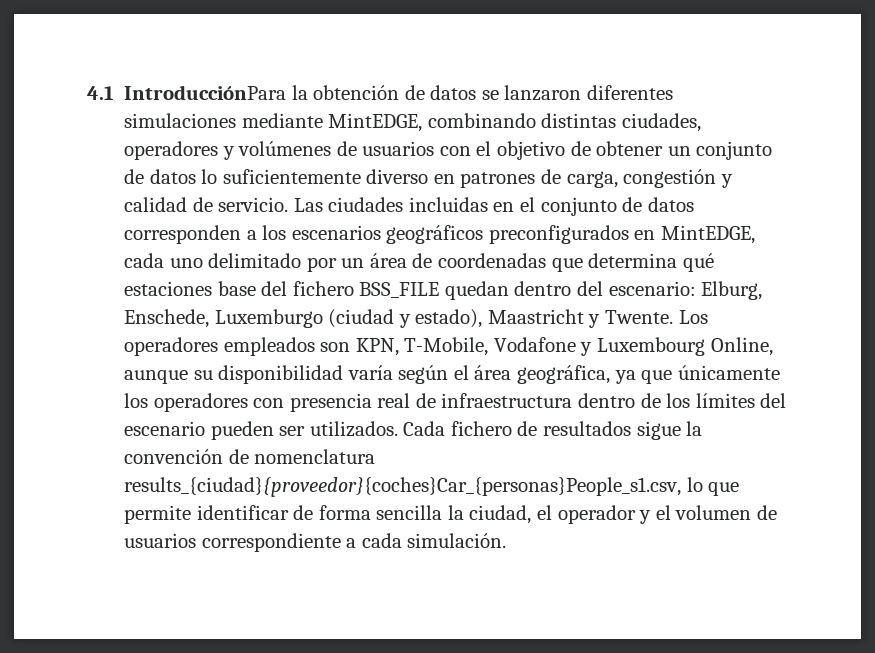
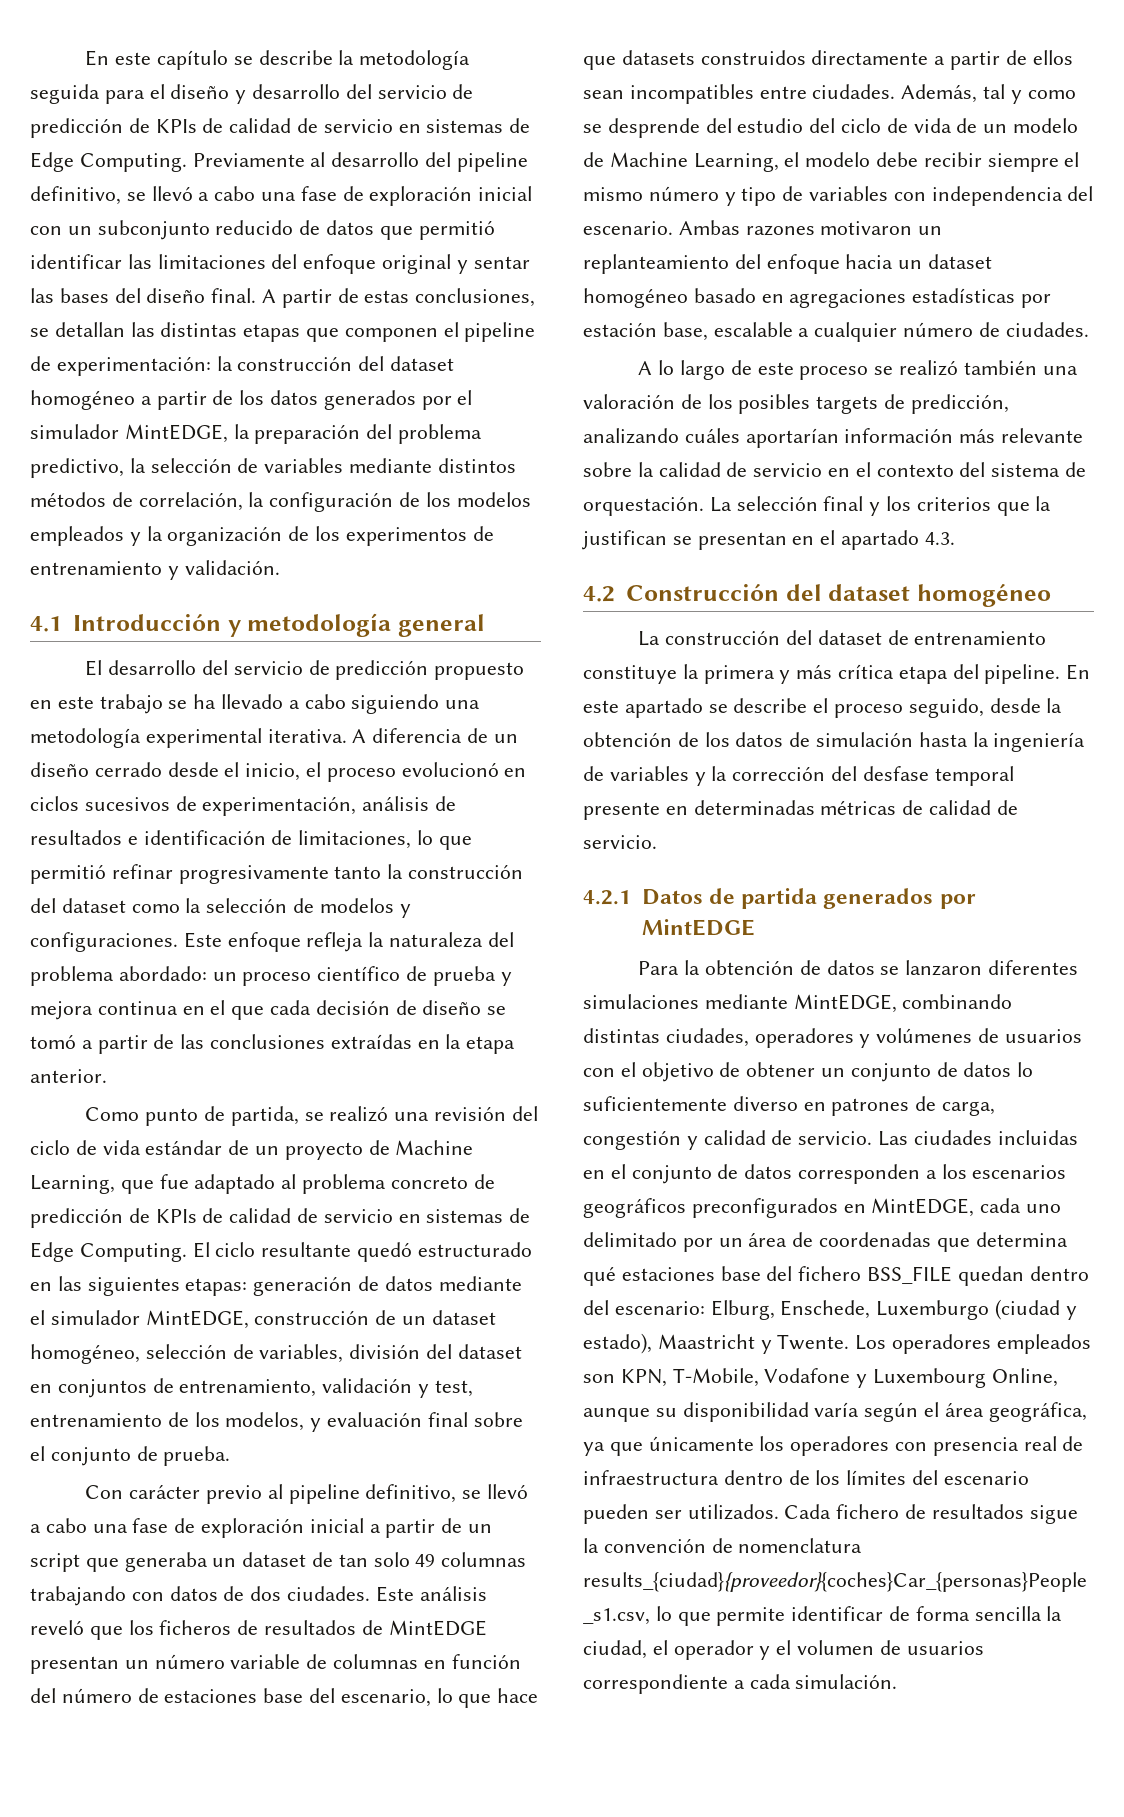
- 4.1 IntroducciónPara la obtención de datos se lanzaron diferentes simulaciones mediante MintEDGE, combinando distintas ciudades, operadores y volúmenes de usuarios con el objetivo de obtener un conjunto de datos lo suficientemente diverso en patrones de carga, congestión y calidad de servicio.
+ En este capítulo se describe la metodología seguida para el diseño y desarrollo del servicio de predicción de KPIs de calidad de servicio en sistemas de Edge Computing. Previamente al desarrollo del pipeline definitivo, se llevó a cabo una fase de exploración inicial con un subconjunto reducido de datos que permitió identificar las limitaciones del enfoque original y sentar las bases del diseño final. A partir de estas conclusiones, se detallan las distintas etapas que componen el pipeline de experimentación: la construcción del dataset homogéneo a partir de los datos generados por el simulador MintEDGE, la preparación del problema predictivo, la selección de variables mediante distintos métodos de correlación, la configuración de los modelos empleados y la organización de los experimentos de entrenamiento y validación.
+ 4.1 Introducción y metodología general
+ El desarrollo del servicio de predicción propuesto en este trabajo se ha llevado a cabo siguiendo una metodología experimental iterativa. A diferencia de un diseño cerrado desde el inicio, el proceso evolucionó en ciclos sucesivos de experimentación, análisis de resultados e identificación de limitaciones, lo que permitió refinar progresivamente tanto la construcción del dataset como la selección de modelos y configuraciones. Este enfoque refleja la naturaleza del problema abordado: un proceso científico de prueba y mejora continua en el que cada decisión de diseño se tomó a partir de las conclusiones extraídas en la etapa anterior.
+ Como punto de partida, se realizó una revisión del ciclo de vida estándar de un proyecto de Machine Learning, que fue adaptado al problema concreto de predicción de KPIs de calidad de servicio en sistemas de Edge Computing. El ciclo resultante quedó estructurado en las siguientes etapas: generación de datos mediante el simulador MintEDGE, construcción de un dataset homogéneo, selección de variables, división del dataset en conjuntos de entrenamiento, validación y test, entrenamiento de los modelos, y evaluación final sobre el conjunto de prueba.
+ Con carácter previo al pipeline definitivo, se llevó a cabo una fase de exploración inicial a partir de un script que generaba un dataset de tan solo 49 columnas trabajando con datos de dos ciudades. Este análisis reveló que los ficheros de resultados de MintEDGE presentan un número variable de columnas en función del número de estaciones base del escenario, lo que hace que datasets construidos directamente a partir de ellos sean incompatibles entre ciudades. Además, tal y como se desprende del estudio del ciclo de vida de un modelo de Machine Learning, el modelo debe recibir siempre el mismo número y tipo de variables con independencia del escenario. Ambas razones motivaron un replanteamiento del enfoque hacia un dataset homogéneo basado en agregaciones estadísticas por estación base, escalable a cualquier número de ciudades.
+ A lo largo de este proceso se realizó también una valoración de los posibles targets de predicción, analizando cuáles aportarían información más relevante sobre la calidad de servicio en el contexto del sistema de orquestación. La selección final y los criterios que la justifican se presentan en el apartado 4.3.
+ 4.2 Construcción del dataset homogéneo
+ La construcción del dataset de entrenamiento constituye la primera y más crítica etapa del pipeline. En este apartado se describe el proceso seguido, desde la obtención de los datos de simulación hasta la ingeniería de variables y la corrección del desfase temporal presente en determinadas métricas de calidad de servicio.
+ 4.2.1 Datos de partida generados por MintEDGE
+ Para la obtención de datos se lanzaron diferentes simulaciones mediante MintEDGE, combinando distintas ciudades, operadores y volúmenes de usuarios con el objetivo de obtener un conjunto de datos lo suficientemente diverso en patrones de carga, congestión y calidad de servicio.

